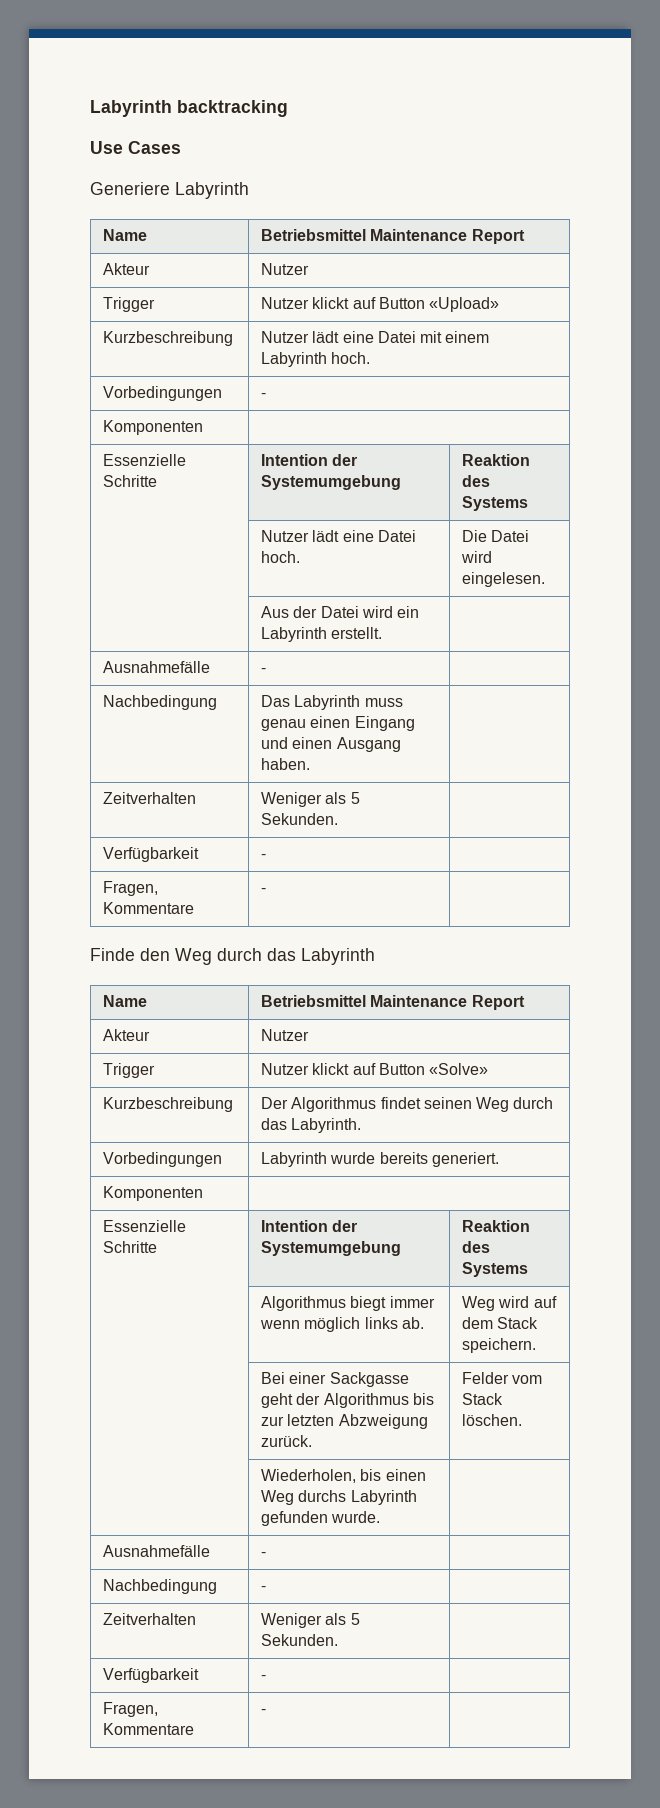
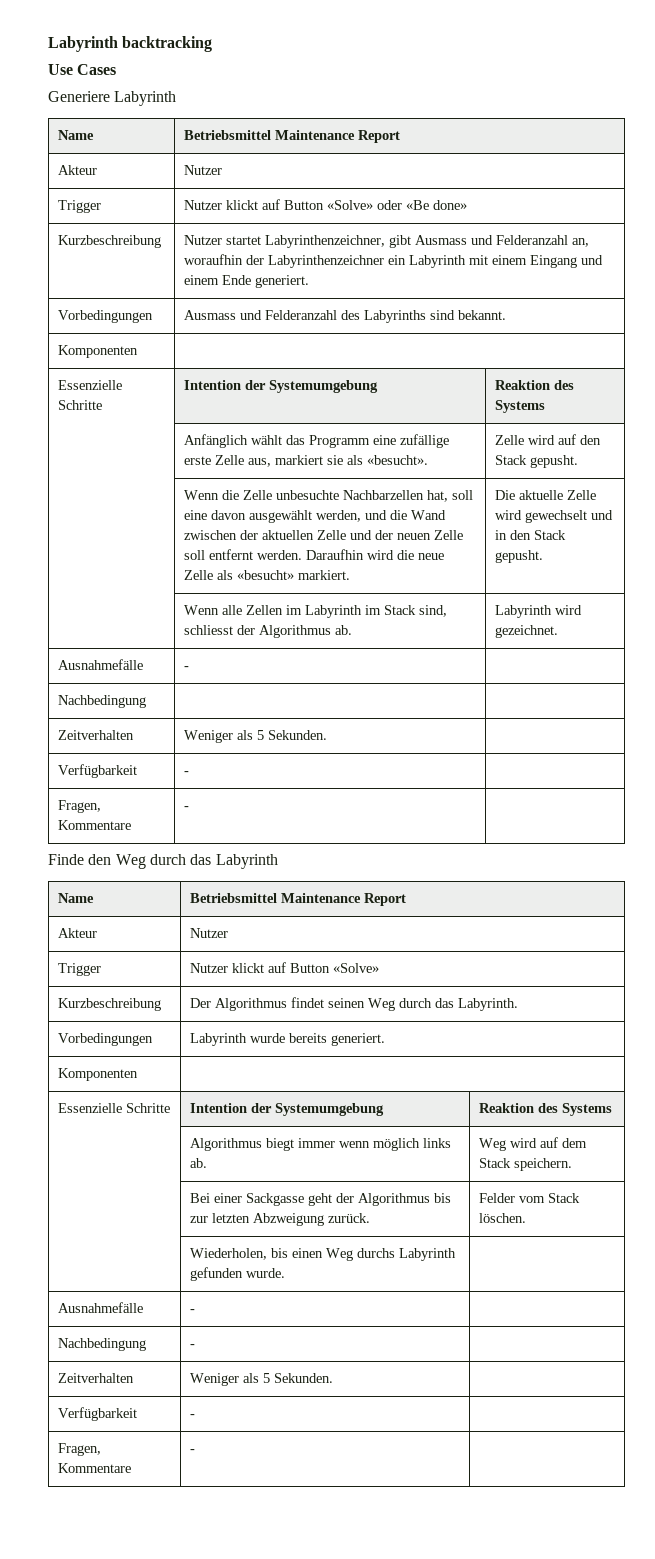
- Trigger | Nutzer klickt auf Button «Upload»
- Kurzbeschreibung | Nutzer lädt eine Datei mit einem Labyrinth hoch.
- Vorbedingungen | -
+ Trigger | Nutzer klickt auf Button «Solve» oder «Be done»
+ Kurzbeschreibung | Nutzer startet Labyrinthenzeichner, gibt Ausmass und Felderanzahl an, woraufhin der Labyrinthenzeichner ein Labyrinth mit einem Eingang und einem Ende generiert.
+ Vorbedingungen | Ausmass und Felderanzahl des Labyrinths sind bekannt.
  Komponenten |
  Essenzielle Schritte | Intention der Systemumgebung | Reaktion des Systems
- | Nutzer lädt eine Datei hoch. | Die Datei wird eingelesen.
- | Aus der Datei wird ein Labyrinth erstellt. |
+ | Anfänglich wählt das Programm eine zufällige erste Zelle aus, markiert sie als «besucht». | Zelle wird auf den Stack gepusht.
+ | Wenn die Zelle unbesuchte Nachbarzellen hat, soll eine davon ausgewählt werden, und die Wand zwischen der aktuellen Zelle und der neuen Zelle soll entfernt werden. Daraufhin wird die neue Zelle als «besucht» markiert. | Die aktuelle Zelle wird gewechselt und in den Stack gepusht.
+ | Wenn alle Zellen im Labyrinth im Stack sind, schliesst der Algorithmus ab. | Labyrinth wird gezeichnet.
  Ausnahmefälle | - |
- Nachbedingung | Das Labyrinth muss genau einen Eingang und einen Ausgang haben. |
+ Nachbedingung | |

